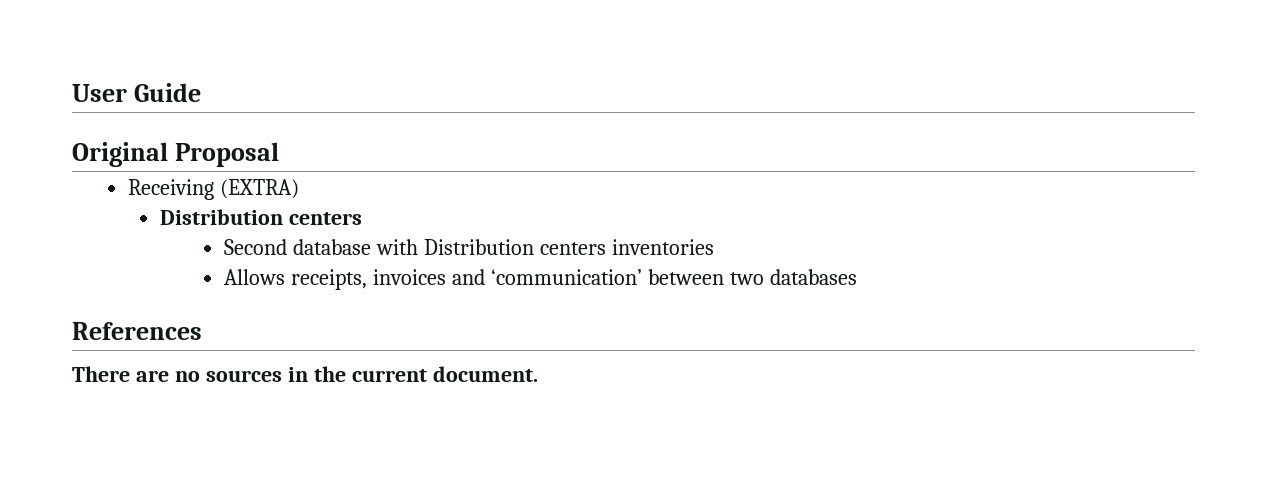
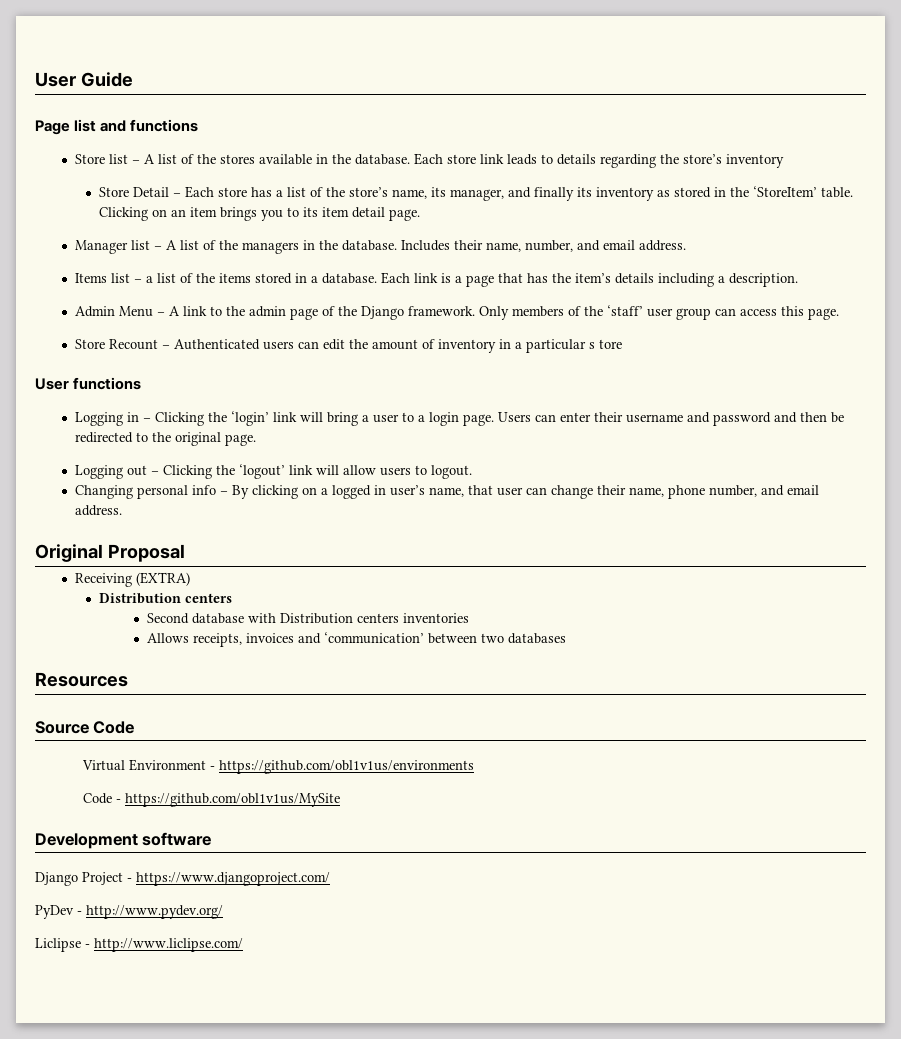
+ Page list and functions
+ Store list – A list of the stores available in the database. Each store link leads to details regarding the store’s inventory
+ Store Detail – Each store has a list of the store’s name, its manager, and finally its inventory as stored in the ‘StoreItem’ table. Clicking on an item brings you to its item detail page.
+ Manager list – A list of the managers in the database. Includes their name, number, and email address.
+ Items list – a list of the items stored in a database. Each link is a page that has the item’s details including a description.
+ Admin Menu – A link to the admin page of the Django framework. Only members of the ‘staff’ user group can access this page.
+ Store Recount – Authenticated users can edit the amount of inventory in a particular s tore
+ User functions
+ Logging in – Clicking the ‘login’ link will bring a user to a login page. Users can enter their username and password and then be redirected to the original page.
+ Logging out – Clicking the ‘logout’ link will allow users to logout.
+ Changing personal info – By clicking on a logged in user’s name, that user can change their name, phone number, and email address.
- References
- There are no sources in the current document.
+ Resources
+ Source Code
+ Virtual Environment - https://github.com/obl1v1us/environments
+ Code - https://github.com/obl1v1us/MySite
+ Development software
+ Django Project - https://www.djangoproject.com/
+ PyDev - http://www.pydev.org/
+ Liclipse - http://www.liclipse.com/

